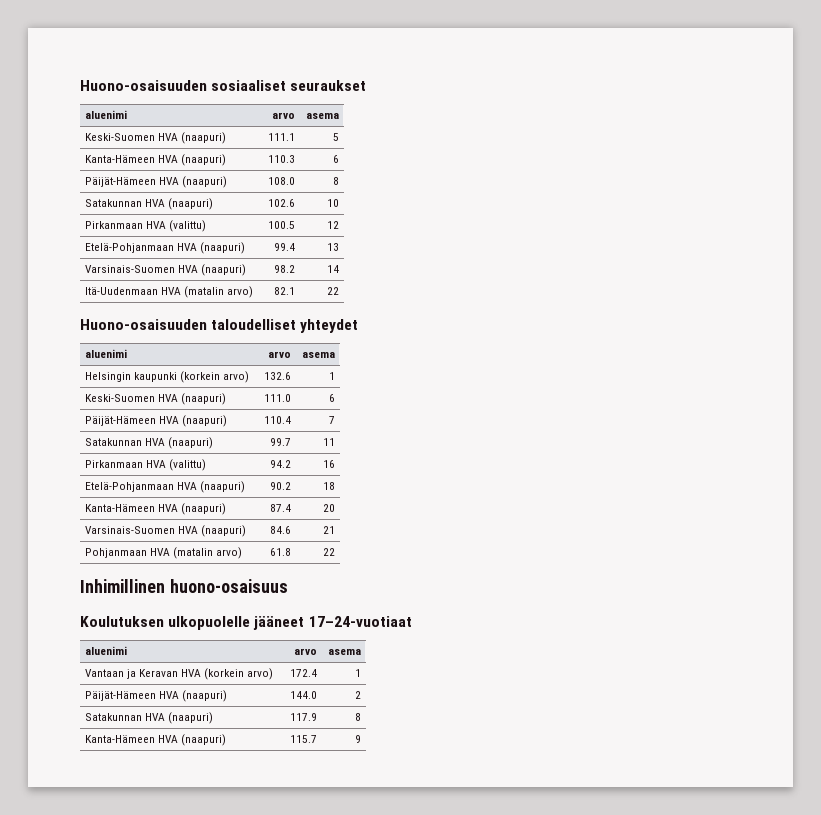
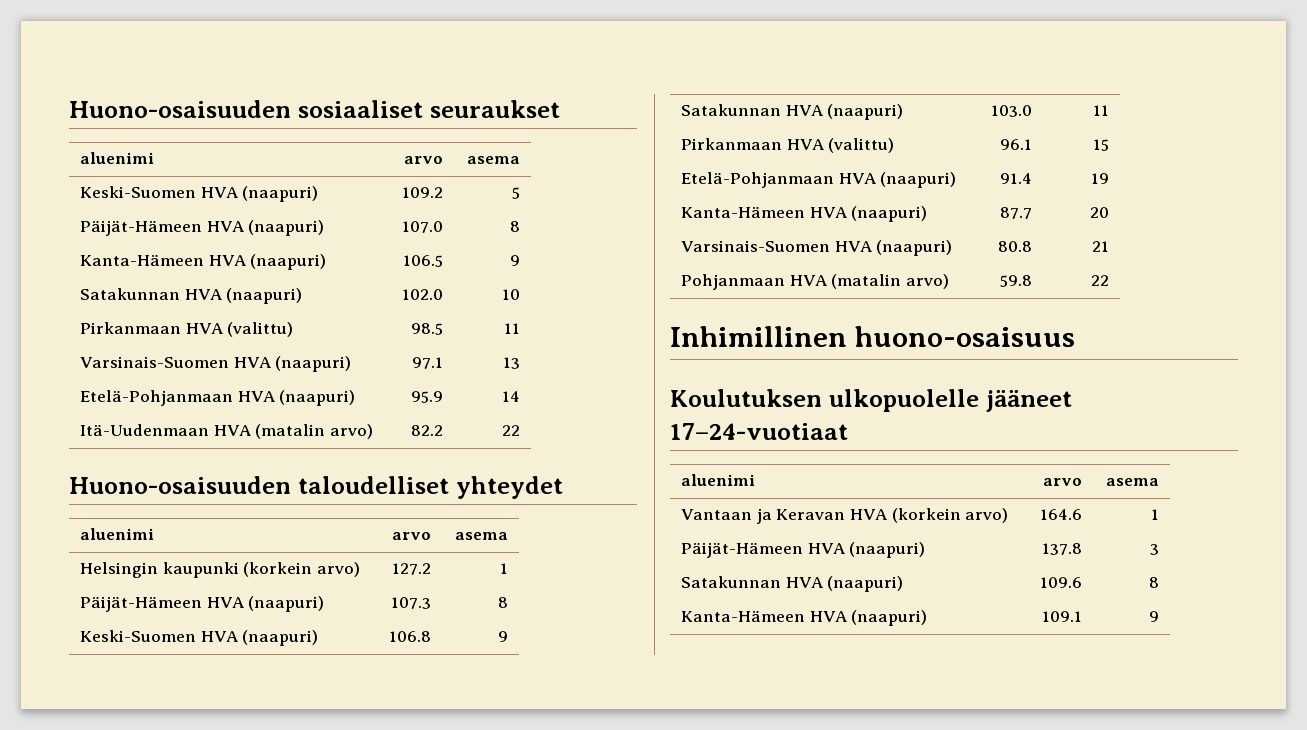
- Keski-Suomen HVA (naapuri) | 111.1 | 5
+ Keski-Suomen HVA (naapuri) | 109.2 | 5
- Kanta-Hämeen HVA (naapuri) | 110.3 | 6
- Päijät-Hämeen HVA (naapuri) | 108.0 | 8
- Satakunnan HVA (naapuri) | 102.6 | 10
+ Päijät-Hämeen HVA (naapuri) | 107.0 | 8
+ Kanta-Hämeen HVA (naapuri) | 106.5 | 9
+ Satakunnan HVA (naapuri) | 102.0 | 10
- Pirkanmaan HVA (valittu) | 100.5 | 12
- Etelä-Pohjanmaan HVA (naapuri) | 99.4 | 13
- Varsinais-Suomen HVA (naapuri) | 98.2 | 14
+ Pirkanmaan HVA (valittu) | 98.5 | 11
+ Varsinais-Suomen HVA (naapuri) | 97.1 | 13
+ Etelä-Pohjanmaan HVA (naapuri) | 95.9 | 14
- Itä-Uudenmaan HVA (matalin arvo) | 82.1 | 22
+ Itä-Uudenmaan HVA (matalin arvo) | 82.2 | 22
- Helsingin kaupunki (korkein arvo) | 132.6 | 1
- Keski-Suomen HVA (naapuri) | 111.0 | 6
- Päijät-Hämeen HVA (naapuri) | 110.4 | 7
- Satakunnan HVA (naapuri) | 99.7 | 11
+ Helsingin kaupunki (korkein arvo) | 127.2 | 1
+ Päijät-Hämeen HVA (naapuri) | 107.3 | 8
+ Keski-Suomen HVA (naapuri) | 106.8 | 9
+ Satakunnan HVA (naapuri) | 103.0 | 11
- Pirkanmaan HVA (valittu) | 94.2 | 16
- Etelä-Pohjanmaan HVA (naapuri) | 90.2 | 18
- Kanta-Hämeen HVA (naapuri) | 87.4 | 20
+ Pirkanmaan HVA (valittu) | 96.1 | 15
+ Etelä-Pohjanmaan HVA (naapuri) | 91.4 | 19
+ Kanta-Hämeen HVA (naapuri) | 87.7 | 20
- Varsinais-Suomen HVA (naapuri) | 84.6 | 21
+ Varsinais-Suomen HVA (naapuri) | 80.8 | 21
- Pohjanmaan HVA (matalin arvo) | 61.8 | 22
+ Pohjanmaan HVA (matalin arvo) | 59.8 | 22
- Vantaan ja Keravan HVA (korkein arvo) | 172.4 | 1
- Päijät-Hämeen HVA (naapuri) | 144.0 | 2
- Satakunnan HVA (naapuri) | 117.9 | 8
- Kanta-Hämeen HVA (naapuri) | 115.7 | 9
+ Vantaan ja Keravan HVA (korkein arvo) | 164.6 | 1
+ Päijät-Hämeen HVA (naapuri) | 137.8 | 3
+ Satakunnan HVA (naapuri) | 109.6 | 8
+ Kanta-Hämeen HVA (naapuri) | 109.1 | 9

